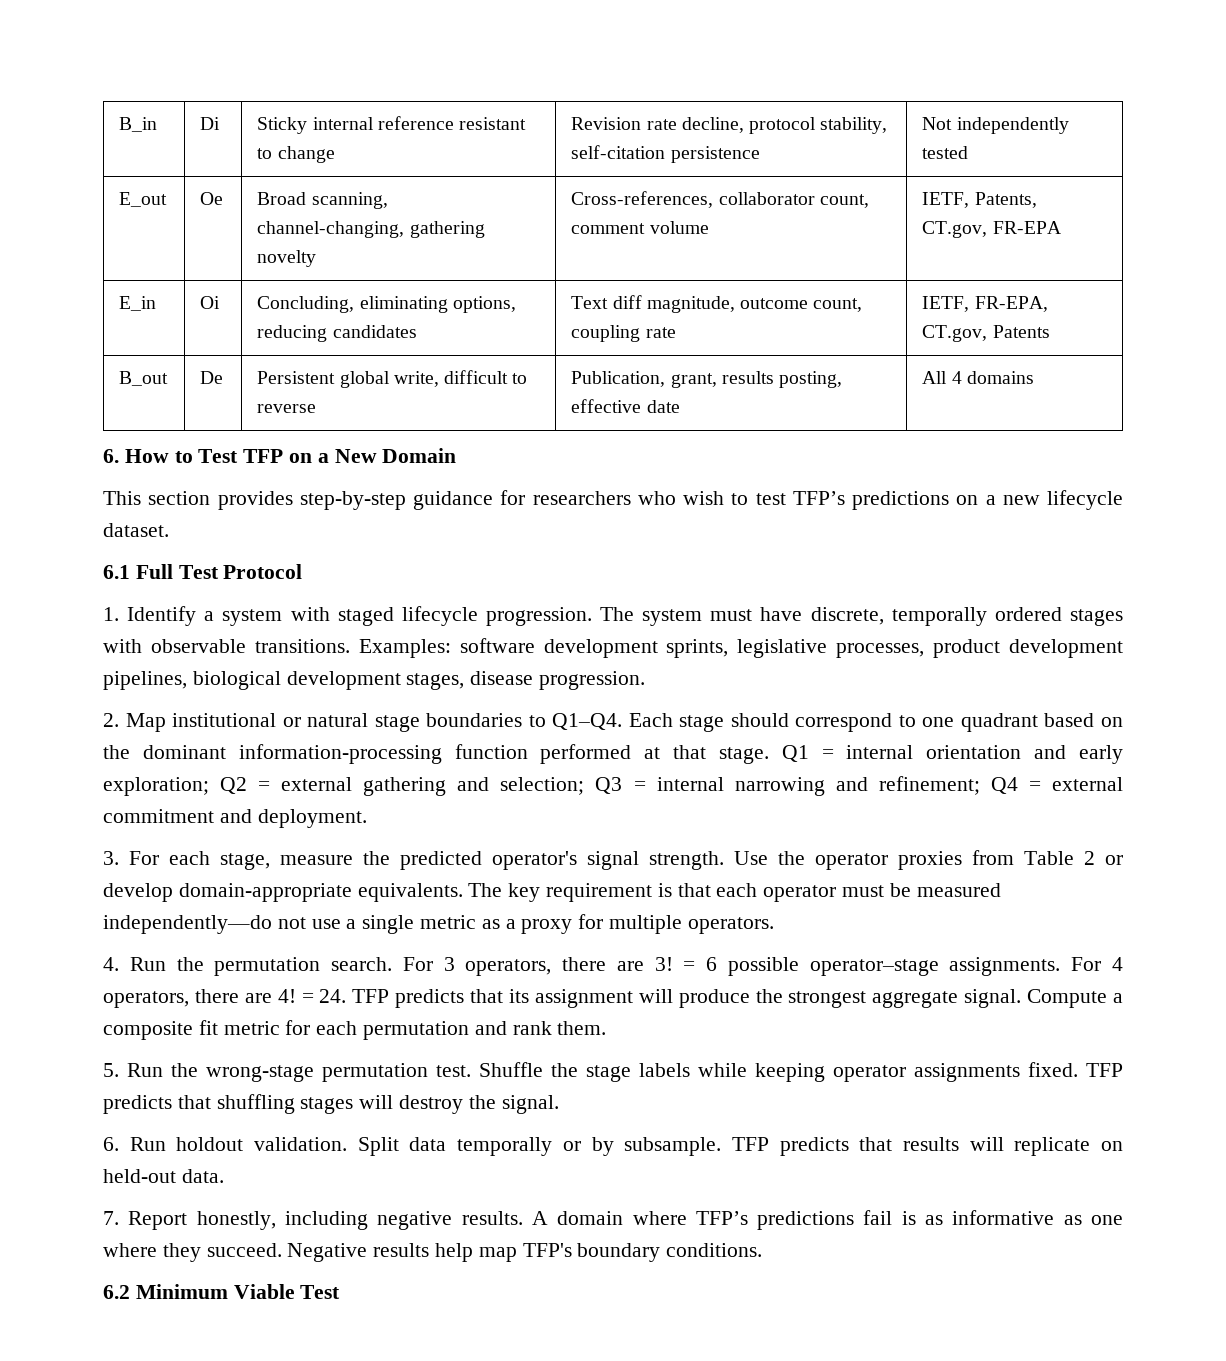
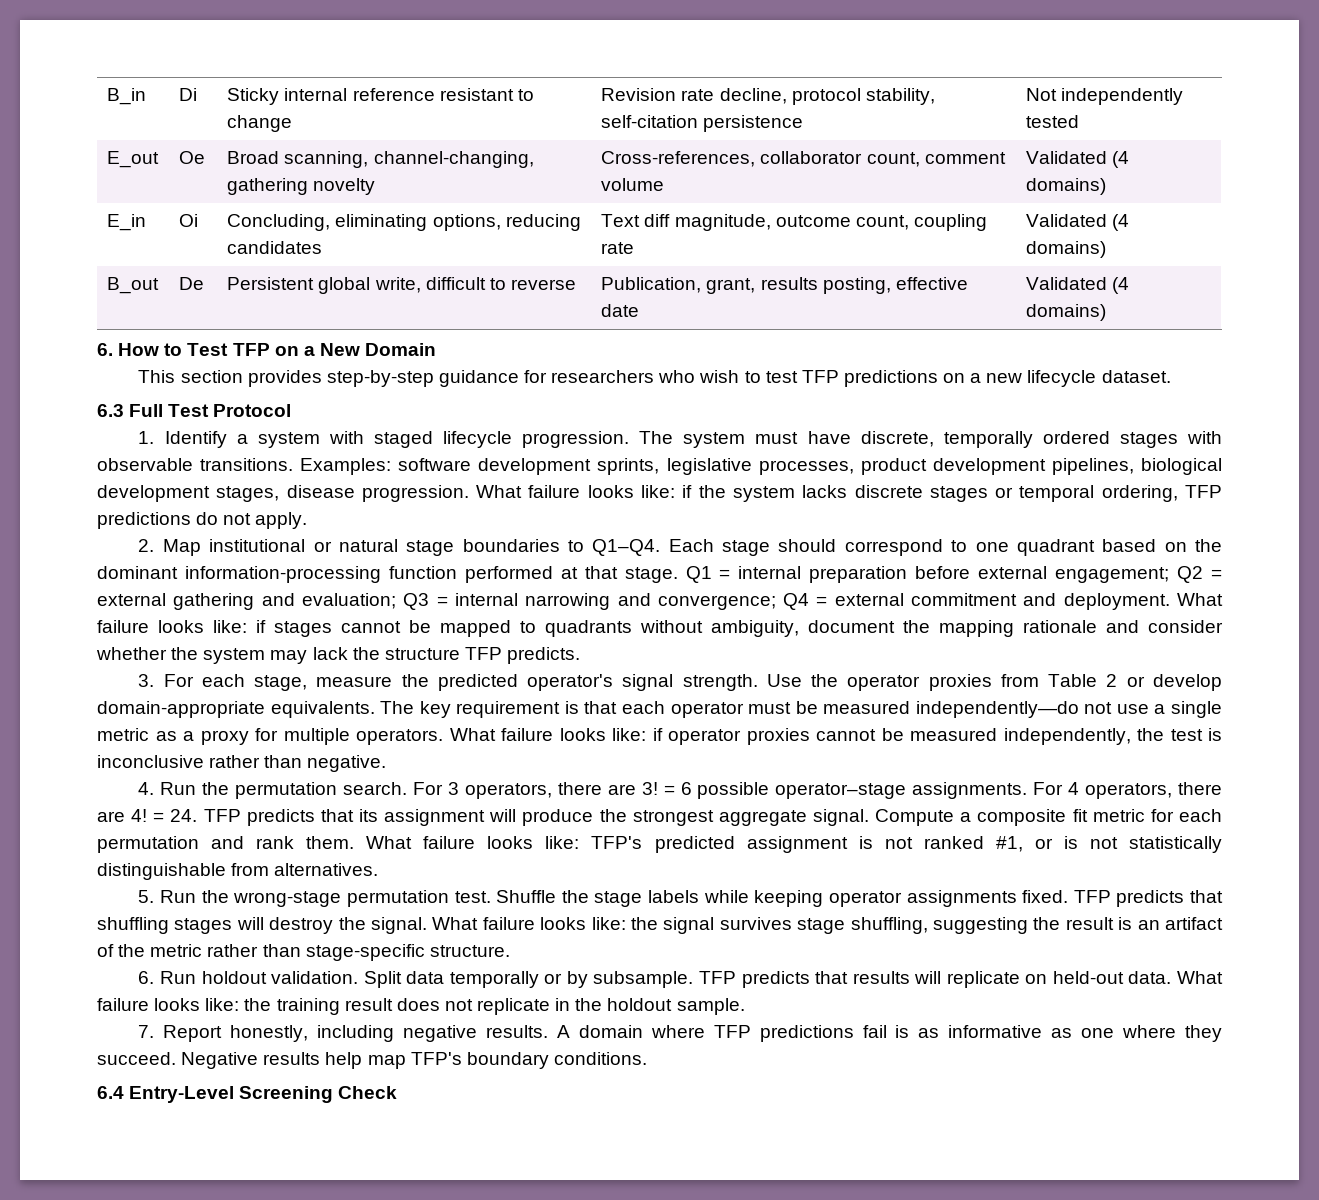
- E_out | Oe | Broad scanning, channel-changing, gathering novelty | Cross-references, collaborator count, comment volume | IETF, Patents, CT.gov, FR-EPA
+ E_out | Oe | Broad scanning, channel-changing, gathering novelty | Cross-references, collaborator count, comment volume | Validated (4 domains)
- E_in | Oi | Concluding, eliminating options, reducing candidates | Text diff magnitude, outcome count, coupling rate | IETF, FR-EPA, CT.gov, Patents
+ E_in | Oi | Concluding, eliminating options, reducing candidates | Text diff magnitude, outcome count, coupling rate | Validated (4 domains)
- B_out | De | Persistent global write, difficult to reverse | Publication, grant, results posting, effective date | All 4 domains
+ B_out | De | Persistent global write, difficult to reverse | Publication, grant, results posting, effective date | Validated (4 domains)
- This section provides step-by-step guidance for researchers who wish to test TFP’s predictions on a new lifecycle dataset.
+ This section provides step-by-step guidance for researchers who wish to test TFP predictions on a new lifecycle dataset.
- 6.1 Full Test Protocol
+ 6.3 Full Test Protocol
+ What failure looks like: if the system lacks discrete stages or temporal ordering, TFP predictions do not apply.
- Q1 = internal orientation and early exploration; Q2 = external gathering and selection; Q3 = internal narrowing and refinement; Q4 = external commitment and deployment.
+ Q1 = internal preparation before external engagement; Q2 = external gathering and evaluation; Q3 = internal narrowing and convergence; Q4 = external commitment and deployment. What failure looks like: if stages cannot be mapped to quadrants without ambiguity, document the mapping rationale and consider whether the system may lack the structure TFP predicts.
+ What failure looks like: if operator proxies cannot be measured independently, the test is inconclusive rather than negative.
+ What failure looks like: TFP's predicted assignment is not ranked #1, or is not statistically distinguishable from alternatives.
+ What failure looks like: the signal survives stage shuffling, suggesting the result is an artifact of the metric rather than stage-specific structure.
+ What failure looks like: the training result does not replicate in the holdout sample.
- A domain where TFP’s predictions fail is as informative as one where they succeed.
+ A domain where TFP predictions fail is as informative as one where they succeed.
- 6.2 Minimum Viable Test
+ 6.4 Entry-Level Screening Check

